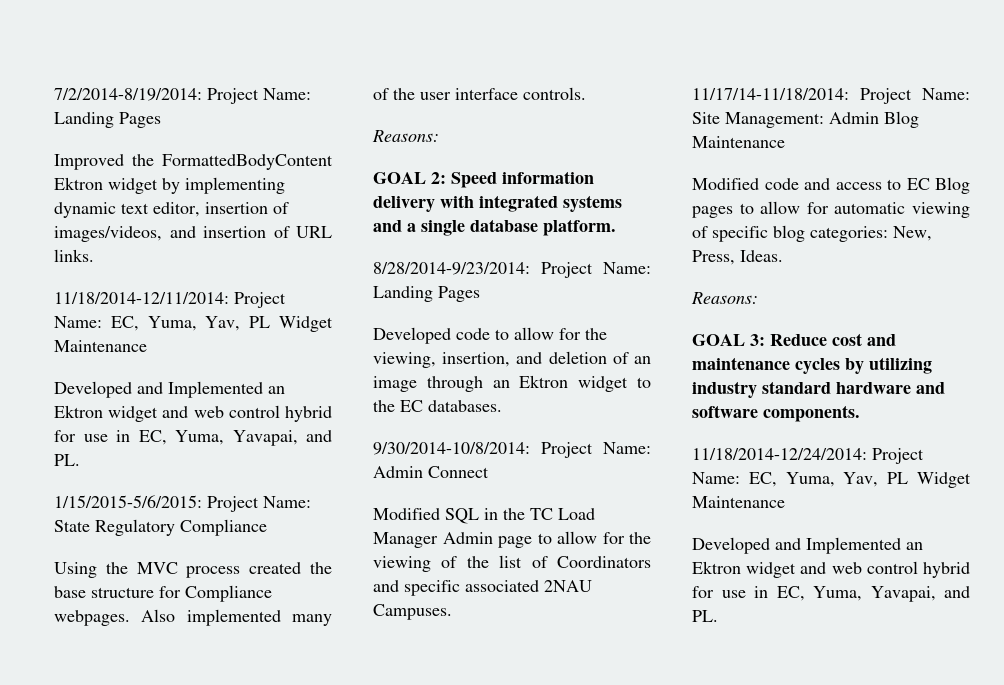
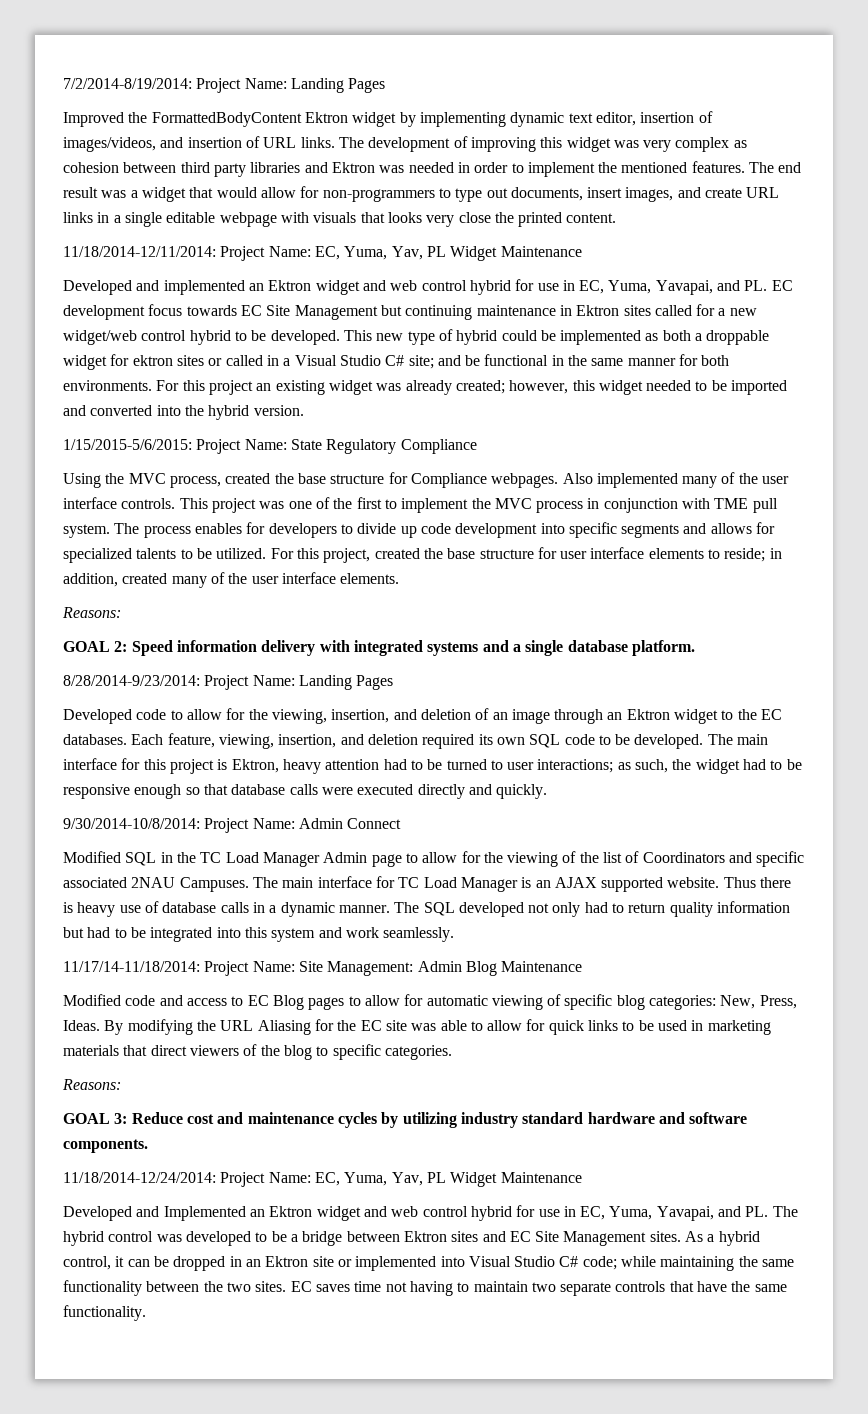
+ The development of improving this widget was very complex as cohesion between third party libraries and Ektron was needed in order to implement the mentioned features. The end result was a widget that would allow for non-programmers to type out documents, insert images, and create URL links in a single editable webpage with visuals that looks very close the printed content.
  11/18/2014-12/11/2014: Project Name: EC, Yuma, Yav, PL Widget Maintenance
- Developed and Implemented an Ektron widget and web control hybrid for use in EC, Yuma, Yavapai, and PL.
+ Developed and implemented an Ektron widget and web control hybrid for use in EC, Yuma, Yavapai, and PL. EC development focus towards EC Site Management but continuing maintenance in Ektron sites called for a new widget/web control hybrid to be developed. This new type of hybrid could be implemented as both a droppable widget for ektron sites or called in a Visual Studio C# site; and be functional in the same manner for both environments. For this project an existing widget was already created; however, this widget needed to be imported and converted into the hybrid version.
- Using the MVC process created the base structure for Compliance webpages.
+ Using the MVC process, created the base structure for Compliance webpages.
+ This project was one of the first to implement the MVC process in conjunction with TME pull system. The process enables for developers to divide up code development into specific segments and allows for specialized talents to be utilized. For this project, created the base structure for user interface elements to reside; in addition, created many of the user interface elements.
+ Each feature, viewing, insertion, and deletion required its own SQL code to be developed. The main interface for this project is Ektron, heavy attention had to be turned to user interactions; as such, the widget had to be responsive enough so that database calls were executed directly and quickly.
+ The main interface for TC Load Manager is an AJAX supported website. Thus there is heavy use of database calls in a dynamic manner. The SQL developed not only had to return quality information but had to be integrated into this system and work seamlessly.
+ By modifying the URL Aliasing for the EC site was able to allow for quick links to be used in marketing materials that direct viewers of the blog to specific categories.
  11/18/2014-12/24/2014: Project Name: EC, Yuma, Yav, PL Widget Maintenance
- Developed and Implemented an Ektron widget and web control hybrid for use in EC, Yuma, Yavapai, and PL.
+ Developed and Implemented an Ektron widget and web control hybrid for use in EC, Yuma, Yavapai, and PL. The hybrid control was developed to be a bridge between Ektron sites and EC Site Management sites. As a hybrid control, it can be dropped in an Ektron site or implemented into Visual Studio C# code; while maintaining the same functionality between the two sites. EC saves time not having to maintain two separate controls that have the same functionality.

